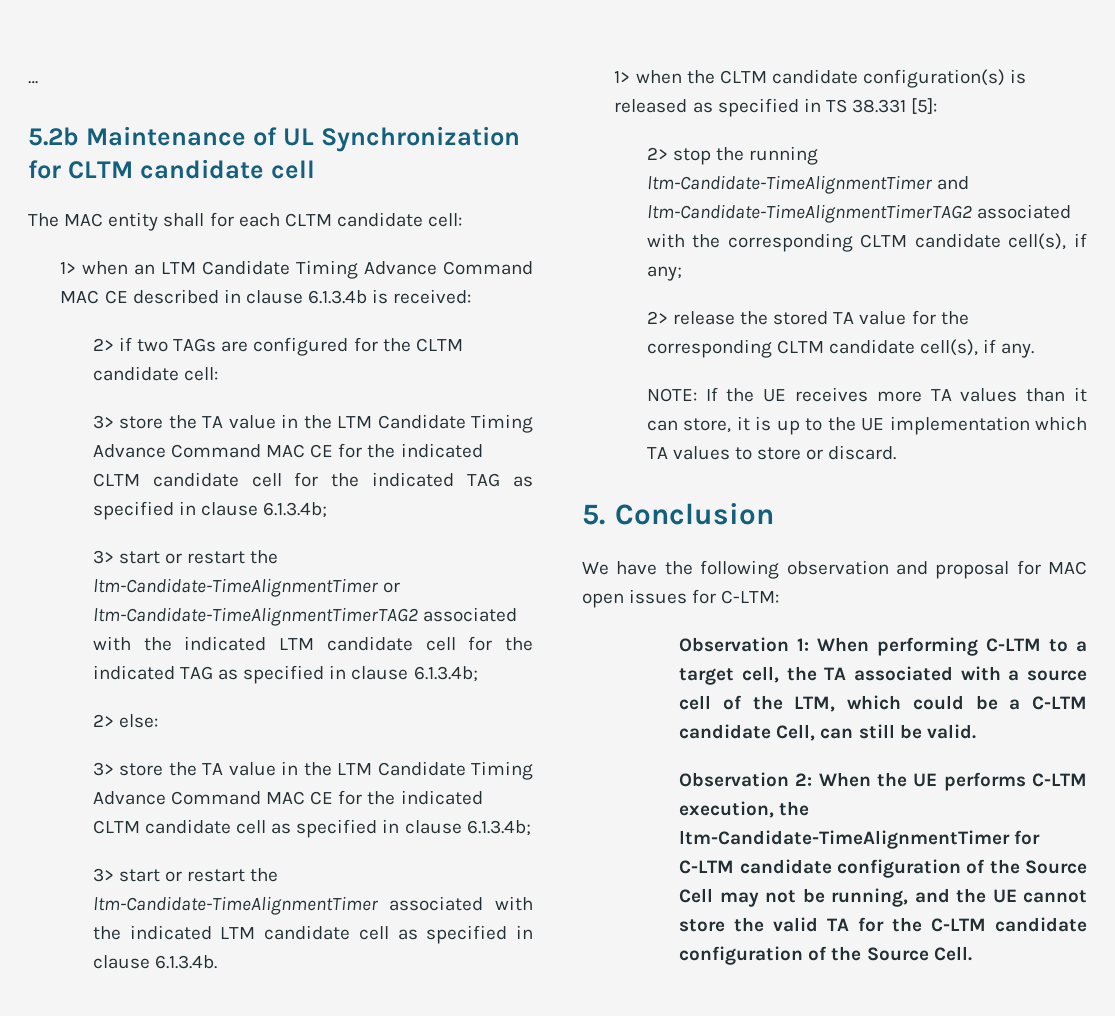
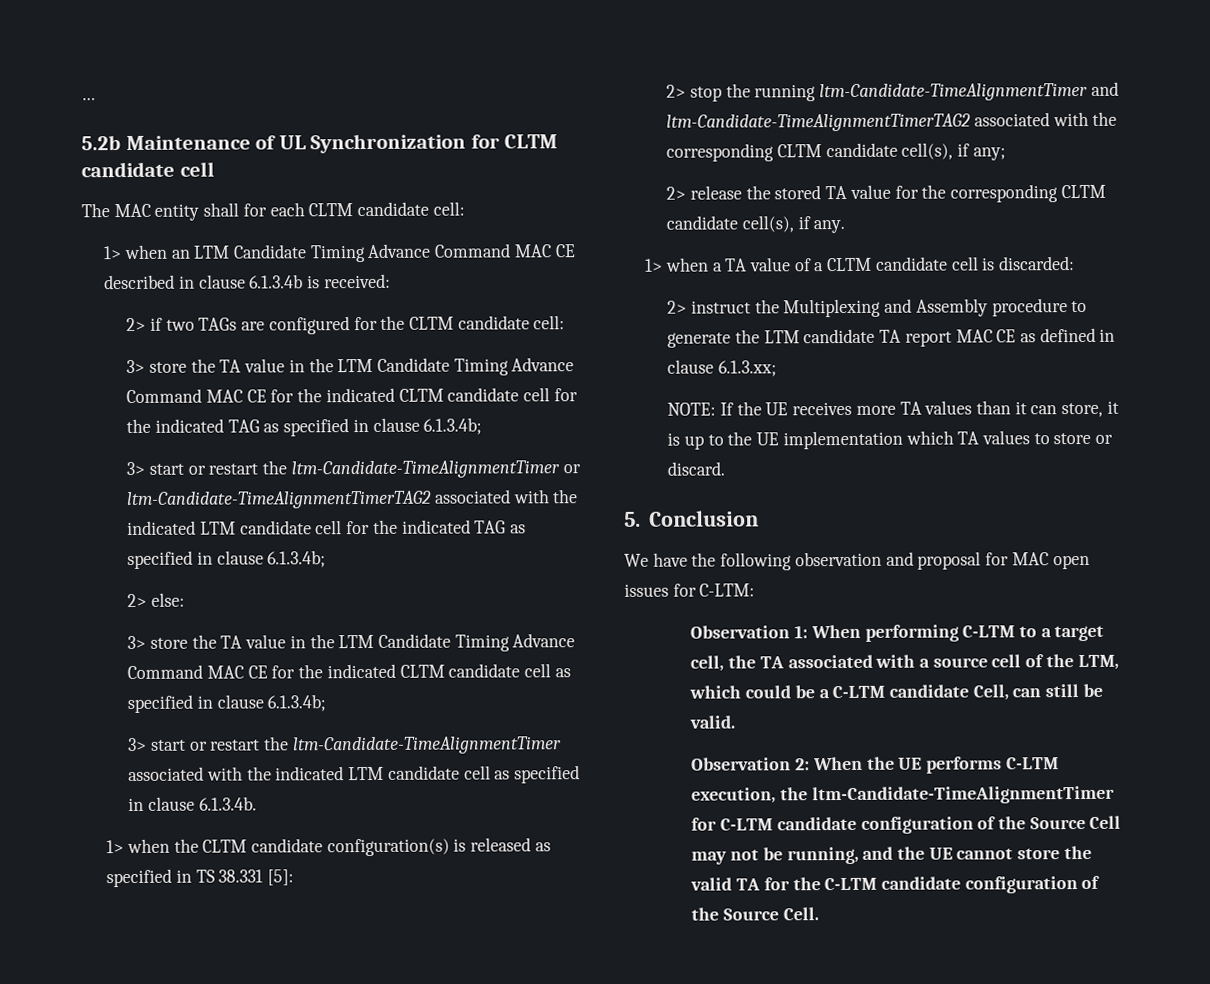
+ 1> when a TA value of a CLTM candidate cell is discarded:
+ 2> instruct the Multiplexing and Assembly procedure to generate the LTM candidate TA report MAC CE as defined in clause 6.1.3.xx;

